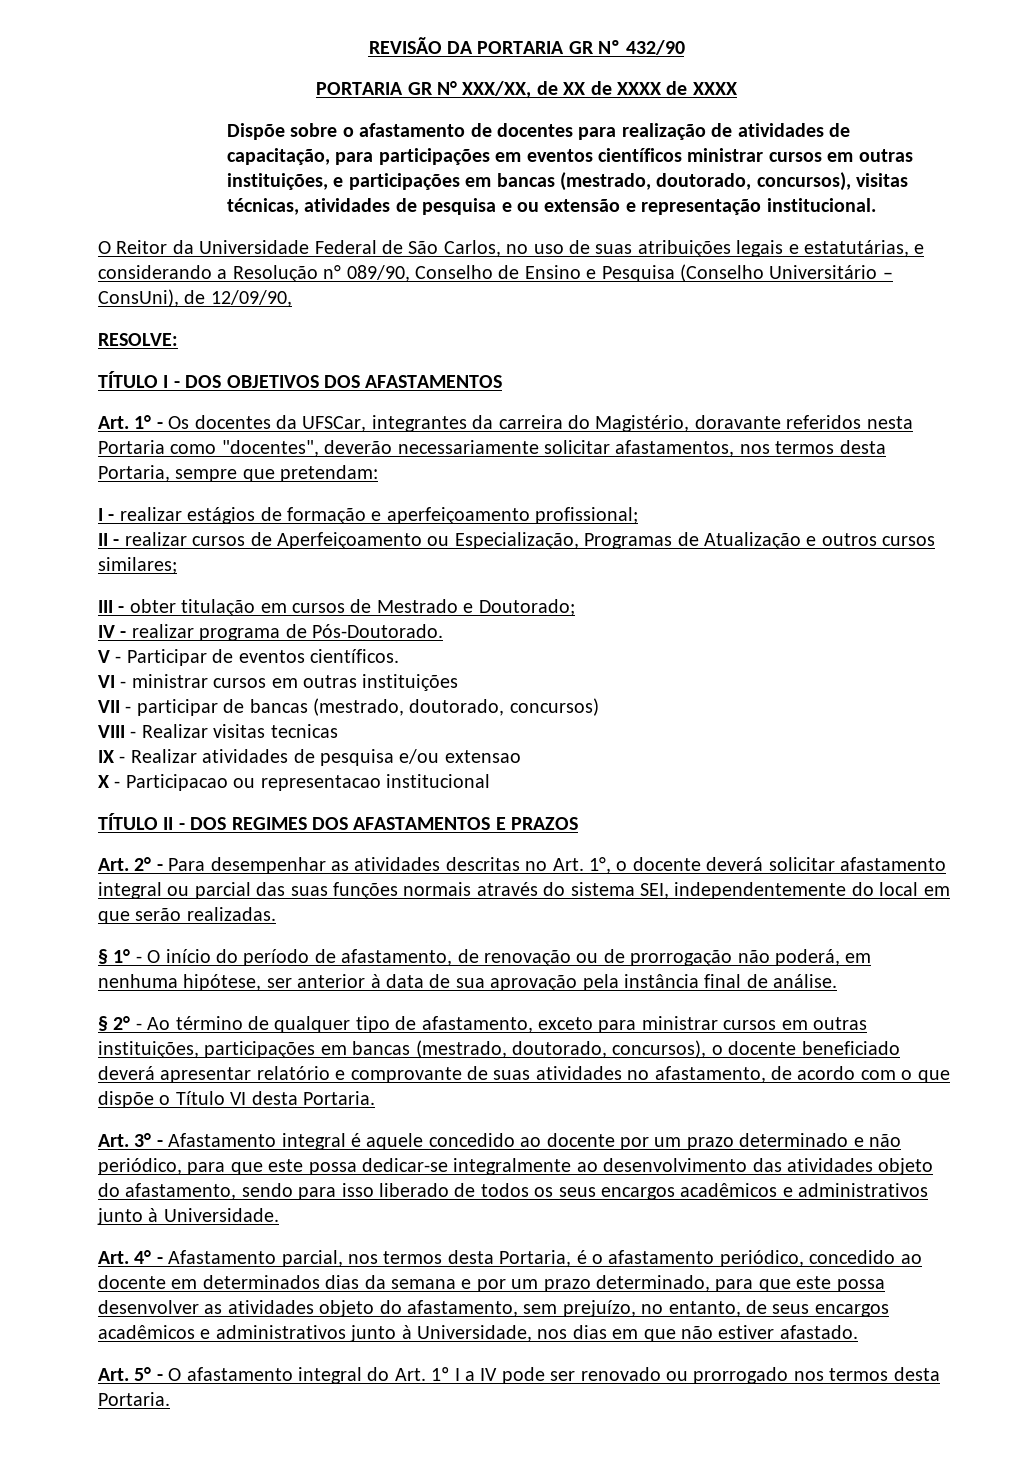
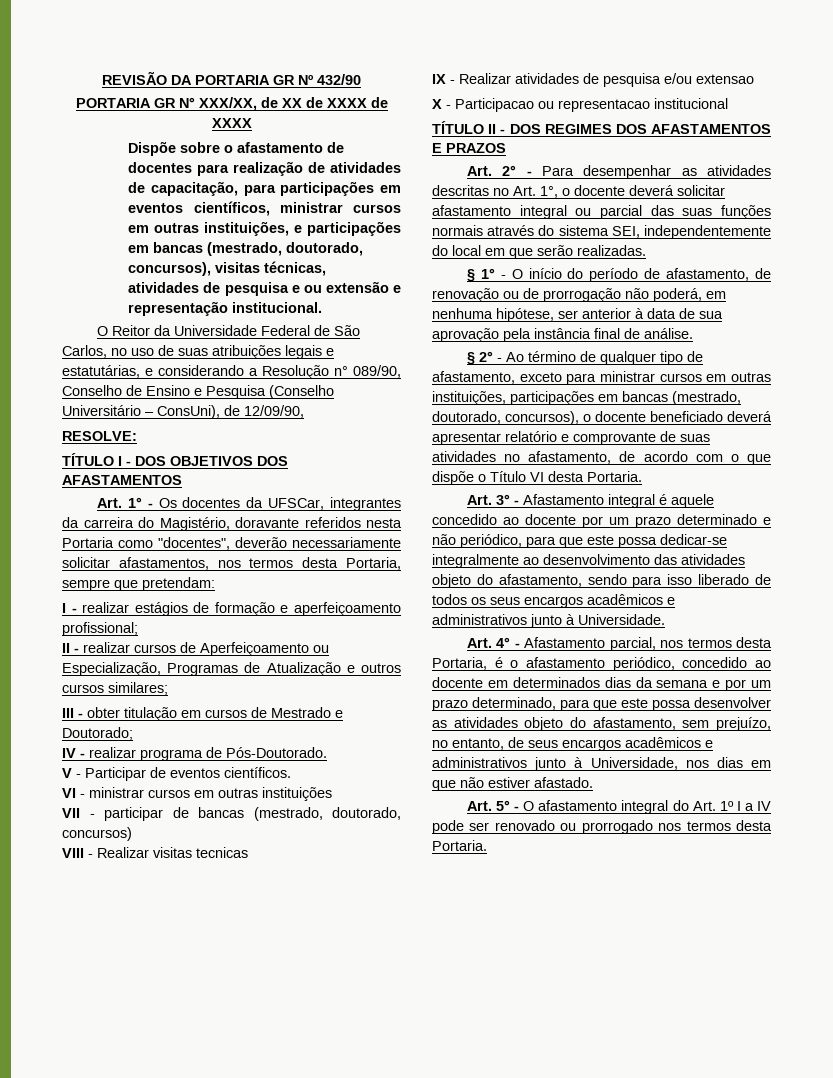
- Dispõe sobre o afastamento de docentes para realização de atividades de capacitação, para participações em eventos científicos ministrar cursos em outras instituições, e participações em bancas (mestrado, doutorado, concursos), visitas técnicas, atividades de pesquisa e ou extensão e representação institucional.
+ Dispõe sobre o afastamento de docentes para realização de atividades de capacitação, para participações em eventos científicos, ministrar cursos em outras instituições, e participações em bancas (mestrado, doutorado, concursos), visitas técnicas, atividades de pesquisa e ou extensão e representação institucional.

